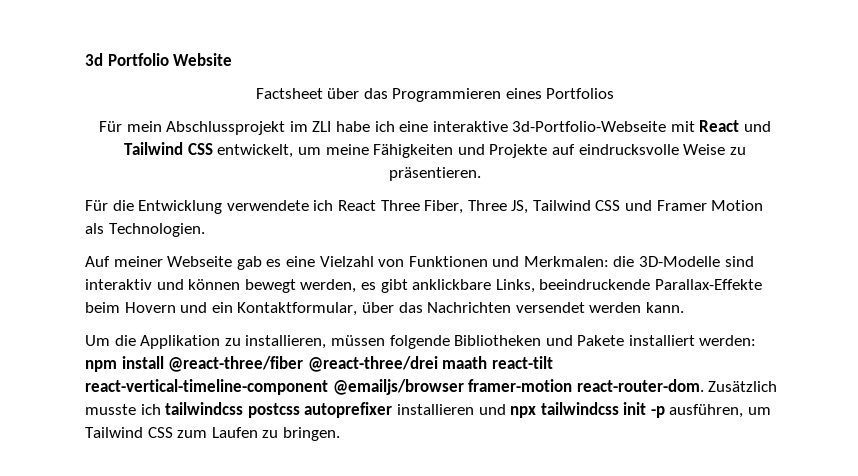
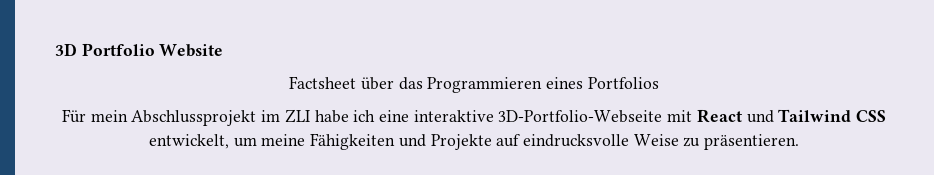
- 3d Portfolio Website
+ 3D Portfolio Website
- Für mein Abschlussprojekt im ZLI habe ich eine interaktive 3d-Portfolio-Webseite mit React und Tailwind CSS entwickelt, um meine Fähigkeiten und Projekte auf eindrucksvolle Weise zu präsentieren.
+ Für mein Abschlussprojekt im ZLI habe ich eine interaktive 3D-Portfolio-Webseite mit React und Tailwind CSS entwickelt, um meine Fähigkeiten und Projekte auf eindrucksvolle Weise zu präsentieren.
- Für die Entwicklung verwendete ich React Three Fiber, Three JS, Tailwind CSS und Framer Motion als Technologien.
- Auf meiner Webseite gab es eine Vielzahl von Funktionen und Merkmalen: die 3D-Modelle sind interaktiv und können bewegt werden, es gibt anklickbare Links, beeindruckende Parallax-Effekte beim Hovern und ein Kontaktformular, über das Nachrichten versendet werden kann.
- Um die Applikation zu installieren, müssen folgende Bibliotheken und Pakete installiert werden: npm install @react-three/fiber @react-three/drei maath react-tilt react-vertical-timeline-component @emailjs/browser framer-motion react-router-dom. Zusätzlich musste ich tailwindcss postcss autoprefixer installieren und npx tailwindcss init -p ausführen, um Tailwind CSS zum Laufen zu bringen.

